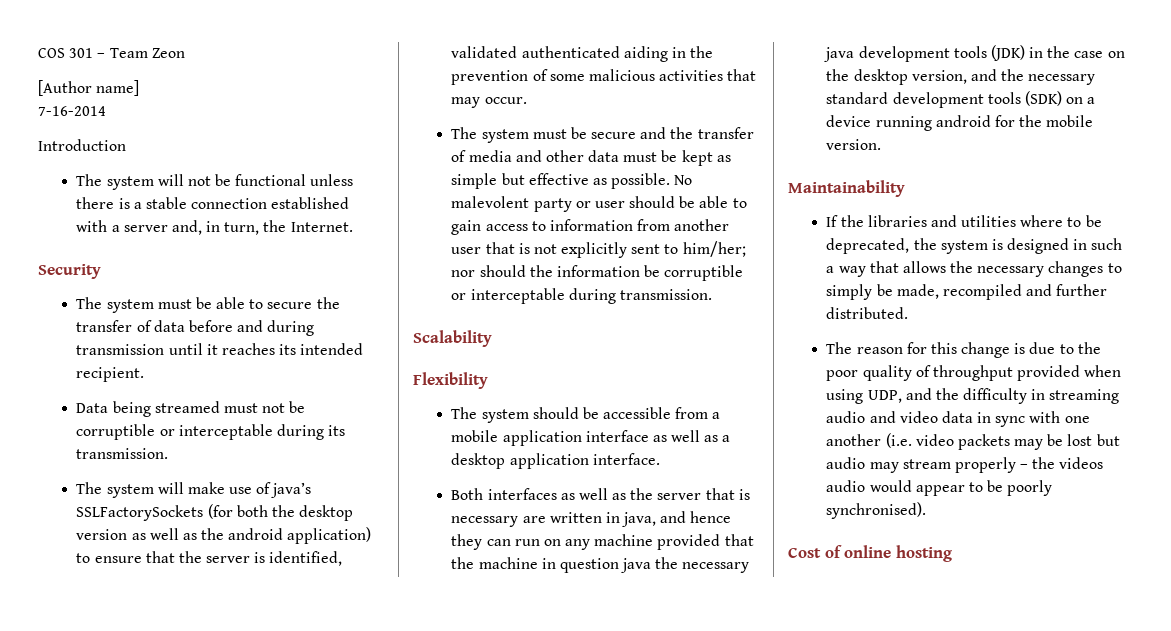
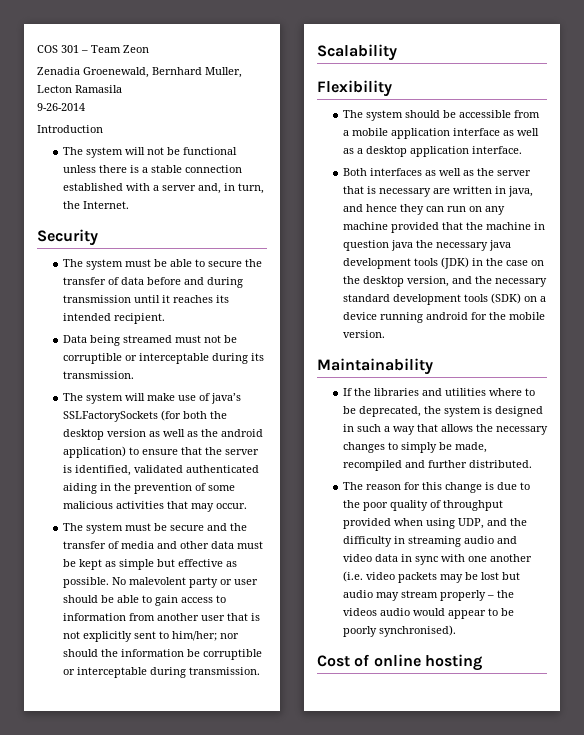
- [Author name]
- 7-16-2014
+ Zenadia Groenewald, Bernhard Muller, Lecton Ramasila
+ 9-26-2014

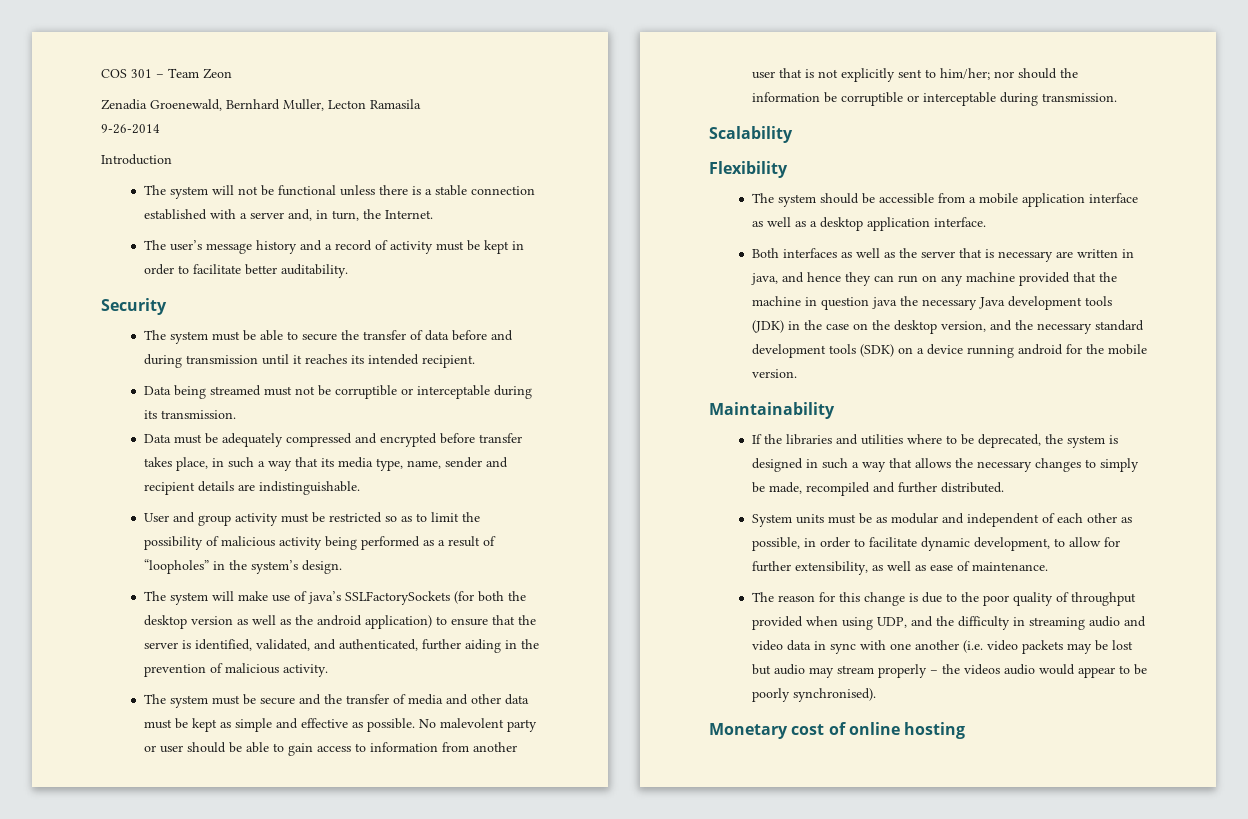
+ The user’s message history and a record of activity must be kept in order to facilitate better auditability.
+ Data must be adequately compressed and encrypted before transfer takes place, in such a way that its media type, name, sender and recipient details are indistinguishable.
+ User and group activity must be restricted so as to limit the possibility of malicious activity being performed as a result of “loopholes” in the system’s design.
- The system will make use of java’s SSLFactorySockets (for both the desktop version as well as the android application) to ensure that the server is identified, validated authenticated aiding in the prevention of some malicious activities that may occur.
+ The system will make use of java’s SSLFactorySockets (for both the desktop version as well as the android application) to ensure that the server is identified, validated, and authenticated, further aiding in the prevention of malicious activity.
- The system must be secure and the transfer of media and other data must be kept as simple but effective as possible.
+ The system must be secure and the transfer of media and other data must be kept as simple and effective as possible.
- Both interfaces as well as the server that is necessary are written in java, and hence they can run on any machine provided that the machine in question java the necessary java development tools (JDK) in the case on the desktop version, and the necessary standard development tools (SDK) on a device running android for the mobile version.
+ Both interfaces as well as the server that is necessary are written in java, and hence they can run on any machine provided that the machine in question java the necessary Java development tools (JDK) in the case on the desktop version, and the necessary standard development tools (SDK) on a device running android for the mobile version.
+ System units must be as modular and independent of each other as possible, in order to facilitate dynamic development, to allow for further extensibility, as well as ease of maintenance.
- Cost of online hosting
+ Monetary cost of online hosting

